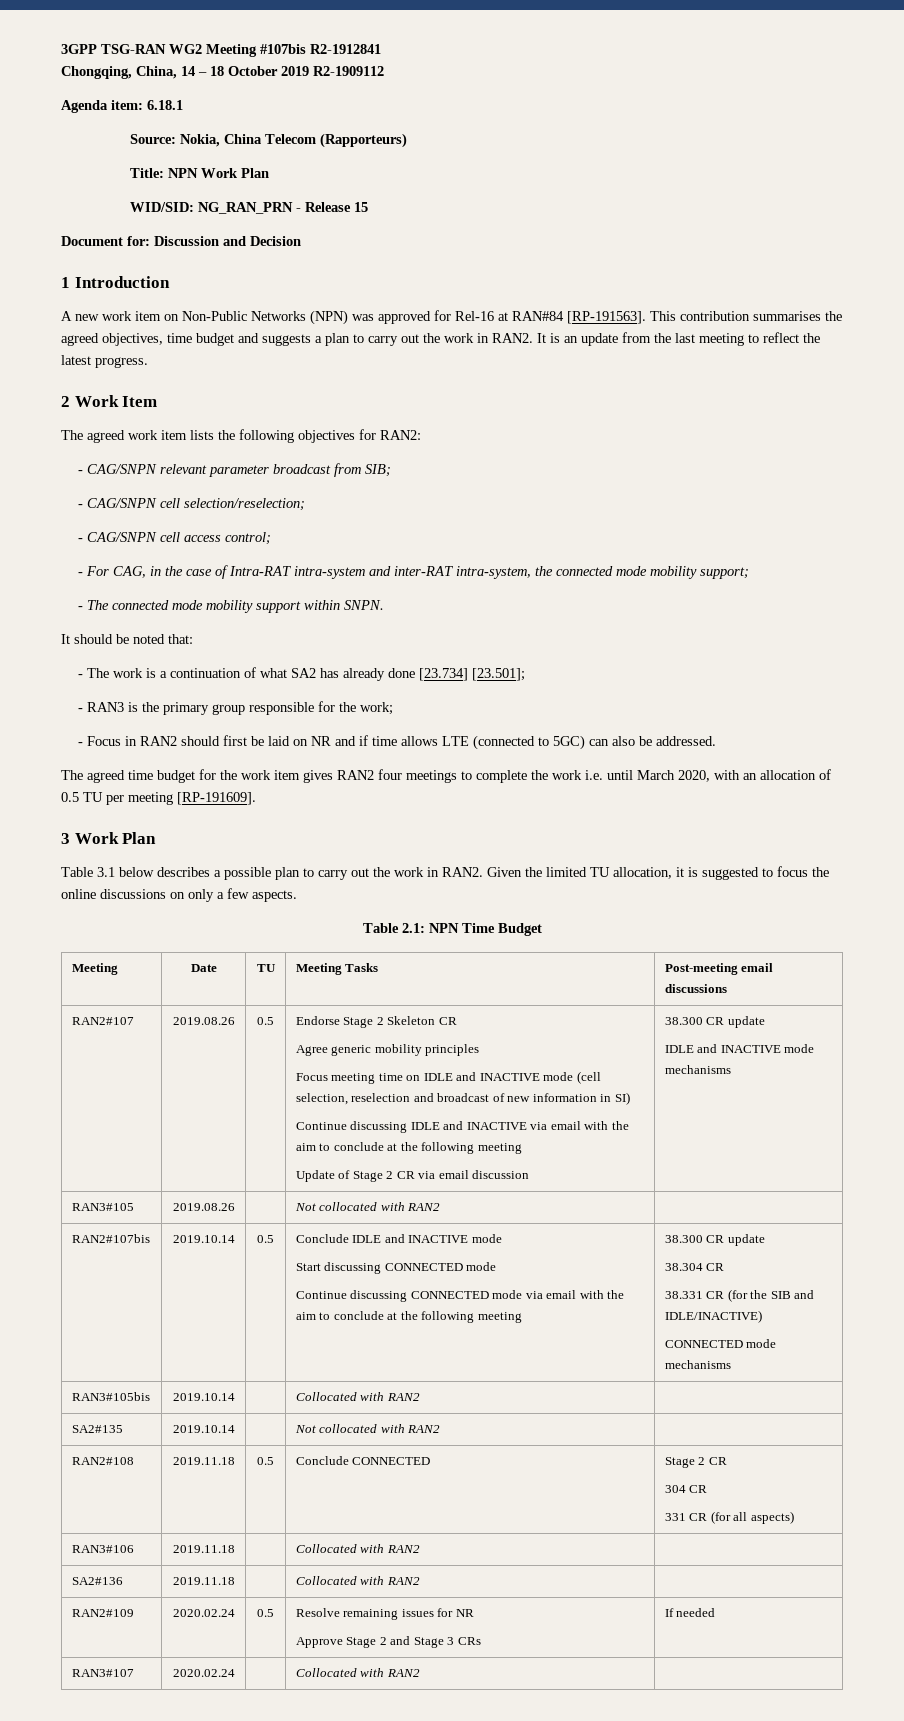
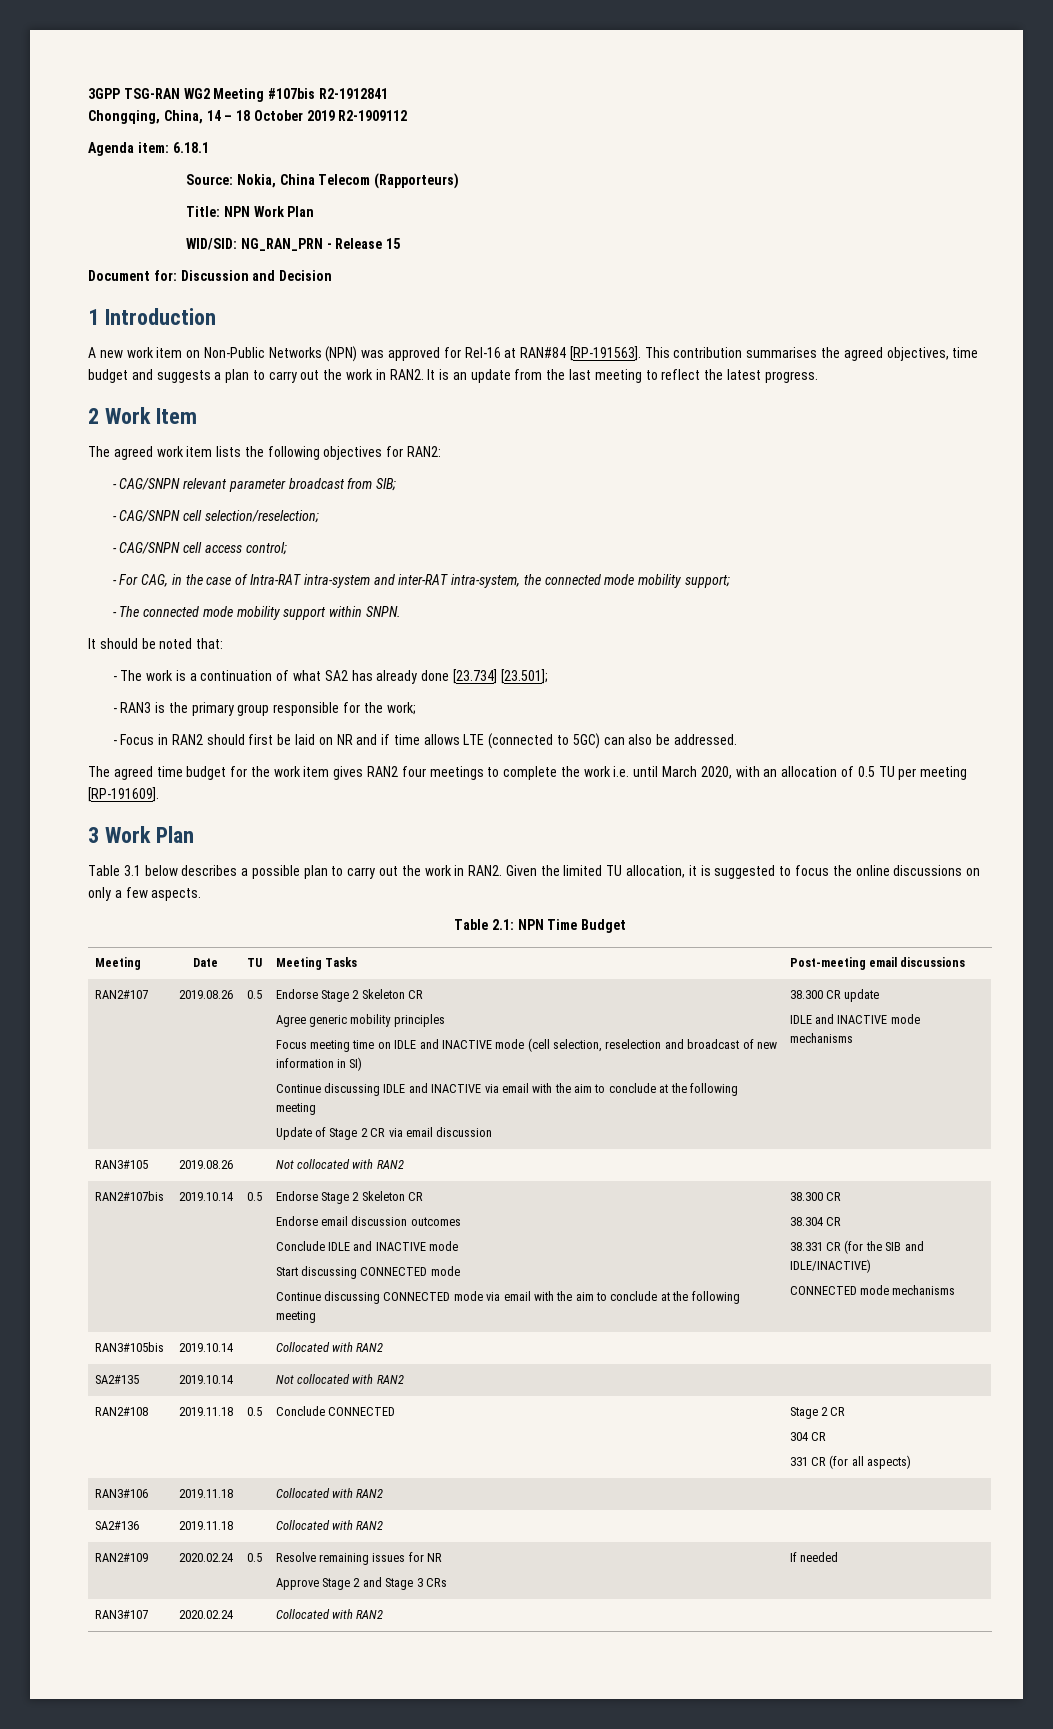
- 2019.10.14 | 0.5
+ 2019.10.14 | 0.5 | Endorse Stage 2 Skeleton CR
+ Endorse email discussion outcomes
- Continue discussing CONNECTED mode via email with the aim to conclude at the following meeting | 38.300 CR update
+ Continue discussing CONNECTED mode via email with the aim to conclude at the following meeting | 38.300 CR

